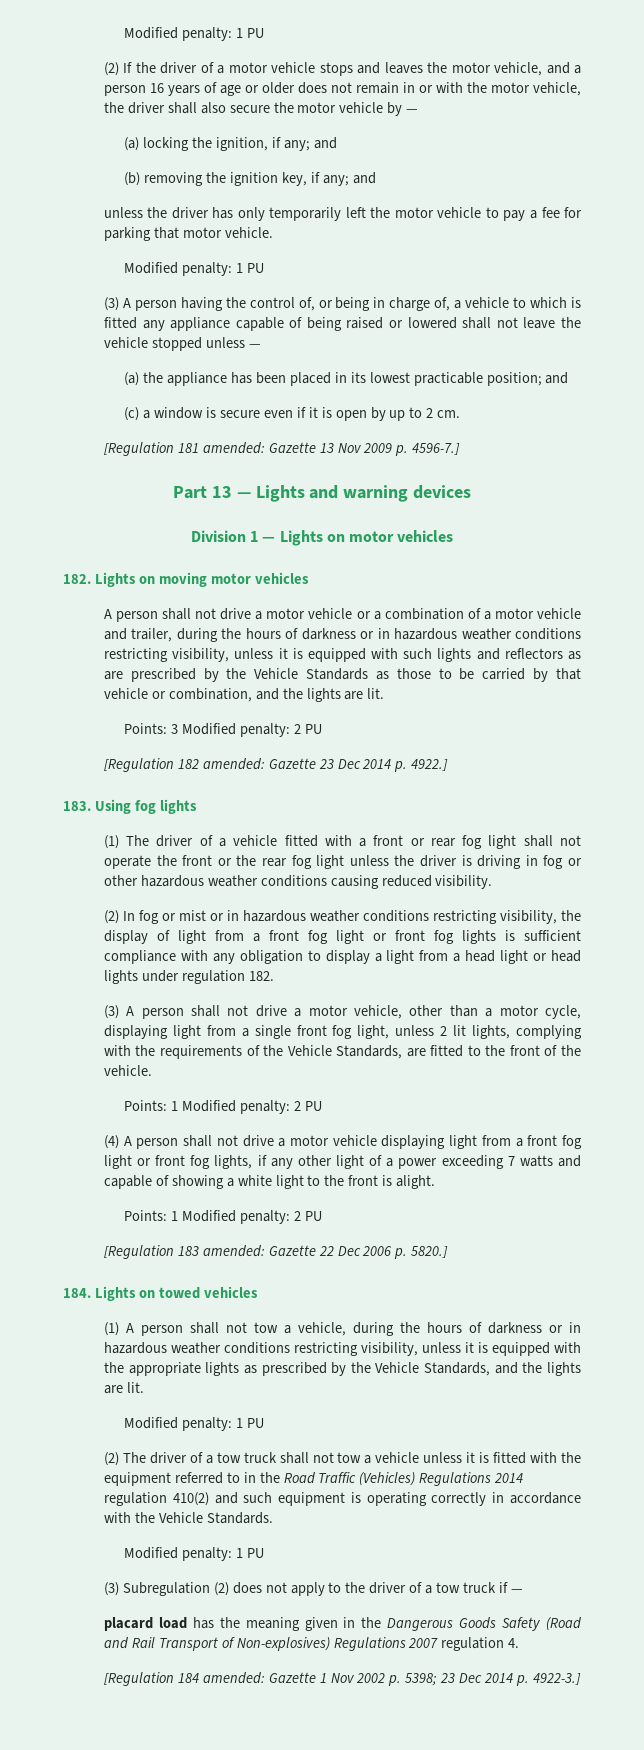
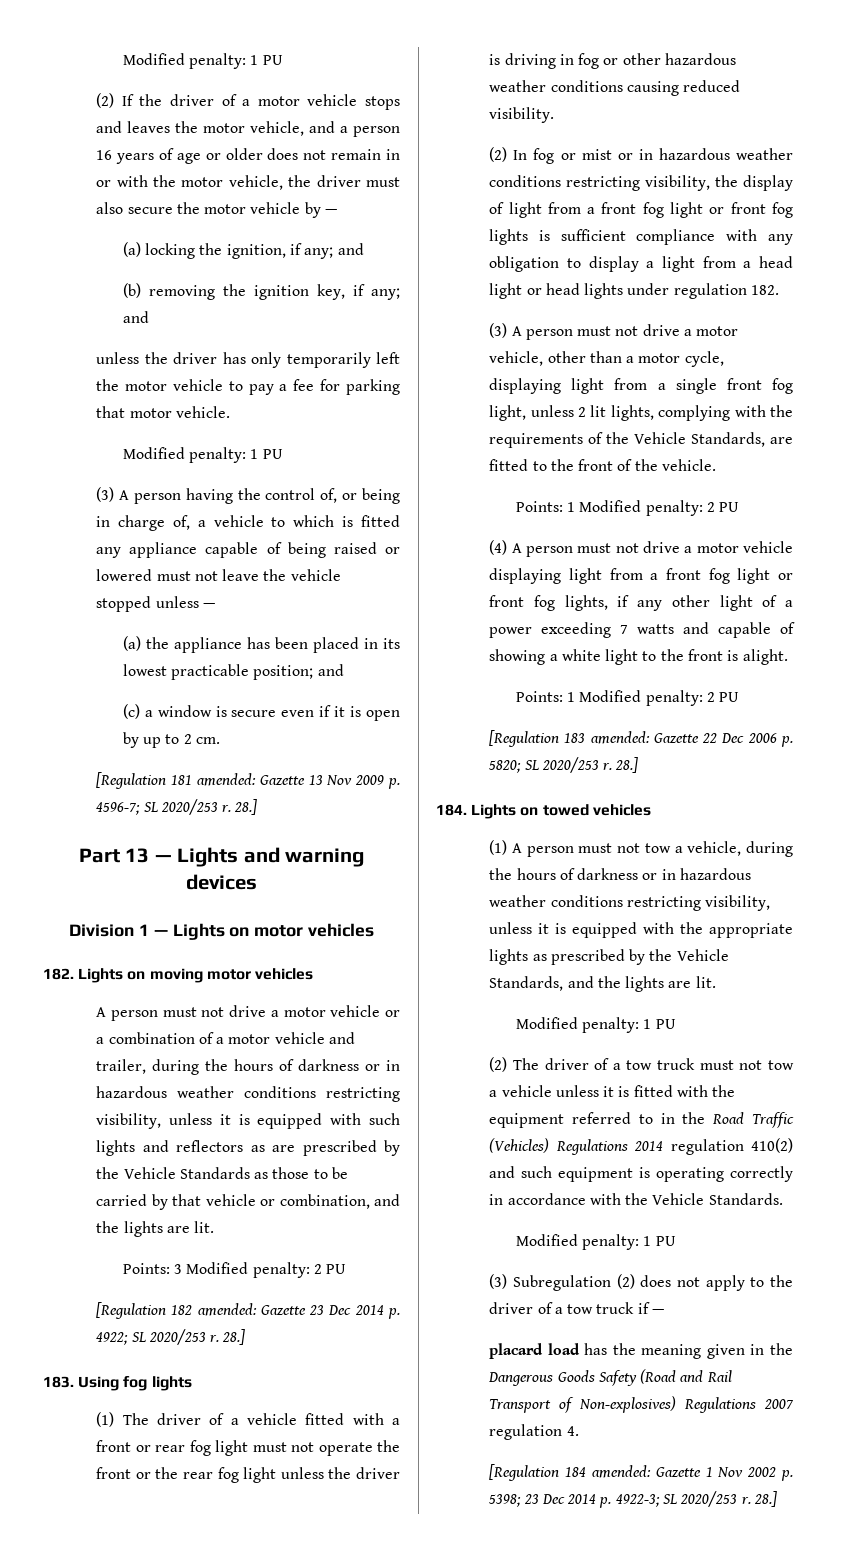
- (2) If the driver of a motor vehicle stops and leaves the motor vehicle, and a person 16 years of age or older does not remain in or with the motor vehicle, the driver shall also secure the motor vehicle by —
+ (2) If the driver of a motor vehicle stops and leaves the motor vehicle, and a person 16 years of age or older does not remain in or with the motor vehicle, the driver must also secure the motor vehicle by —
- (3) A person having the control of, or being in charge of, a vehicle to which is fitted any appliance capable of being raised or lowered shall not leave the vehicle stopped unless —
+ (3) A person having the control of, or being in charge of, a vehicle to which is fitted any appliance capable of being raised or lowered must not leave the vehicle stopped unless —
- [Regulation 181 amended: Gazette 13 Nov 2009 p. 4596-7.]
+ [Regulation 181 amended: Gazette 13 Nov 2009 p. 4596-7; SL 2020/253 r. 28.]
- A person shall not drive a motor vehicle or a combination of a motor vehicle and trailer, during the hours of darkness or in hazardous weather conditions restricting visibility, unless it is equipped with such lights and reflectors as are prescribed by the Vehicle Standards as those to be carried by that vehicle or combination, and the lights are lit.
+ A person must not drive a motor vehicle or a combination of a motor vehicle and trailer, during the hours of darkness or in hazardous weather conditions restricting visibility, unless it is equipped with such lights and reflectors as are prescribed by the Vehicle Standards as those to be carried by that vehicle or combination, and the lights are lit.
- [Regulation 182 amended: Gazette 23 Dec 2014 p. 4922.]
+ [Regulation 182 amended: Gazette 23 Dec 2014 p. 4922; SL 2020/253 r. 28.]
- (1) The driver of a vehicle fitted with a front or rear fog light shall not operate the front or the rear fog light unless the driver is driving in fog or other hazardous weather conditions causing reduced visibility.
+ (1) The driver of a vehicle fitted with a front or rear fog light must not operate the front or the rear fog light unless the driver is driving in fog or other hazardous weather conditions causing reduced visibility.
- (3) A person shall not drive a motor vehicle, other than a motor cycle, displaying light from a single front fog light, unless 2 lit lights, complying with the requirements of the Vehicle Standards, are fitted to the front of the vehicle.
+ (3) A person must not drive a motor vehicle, other than a motor cycle, displaying light from a single front fog light, unless 2 lit lights, complying with the requirements of the Vehicle Standards, are fitted to the front of the vehicle.
- (4) A person shall not drive a motor vehicle displaying light from a front fog light or front fog lights, if any other light of a power exceeding 7 watts and capable of showing a white light to the front is alight.
+ (4) A person must not drive a motor vehicle displaying light from a front fog light or front fog lights, if any other light of a power exceeding 7 watts and capable of showing a white light to the front is alight.
- [Regulation 183 amended: Gazette 22 Dec 2006 p. 5820.]
+ [Regulation 183 amended: Gazette 22 Dec 2006 p. 5820; SL 2020/253 r. 28.]
- (1) A person shall not tow a vehicle, during the hours of darkness or in hazardous weather conditions restricting visibility, unless it is equipped with the appropriate lights as prescribed by the Vehicle Standards, and the lights are lit.
+ (1) A person must not tow a vehicle, during the hours of darkness or in hazardous weather conditions restricting visibility, unless it is equipped with the appropriate lights as prescribed by the Vehicle Standards, and the lights are lit.
- (2) The driver of a tow truck shall not tow a vehicle unless it is fitted with the equipment referred to in the Road Traffic (Vehicles) Regulations 2014 regulation 410(2) and such equipment is operating correctly in accordance with the Vehicle Standards.
+ (2) The driver of a tow truck must not tow a vehicle unless it is fitted with the equipment referred to in the Road Traffic (Vehicles) Regulations 2014 regulation 410(2) and such equipment is operating correctly in accordance with the Vehicle Standards.
- [Regulation 184 amended: Gazette 1 Nov 2002 p. 5398; 23 Dec 2014 p. 4922-3.]
+ [Regulation 184 amended: Gazette 1 Nov 2002 p. 5398; 23 Dec 2014 p. 4922-3; SL 2020/253 r. 28.]

